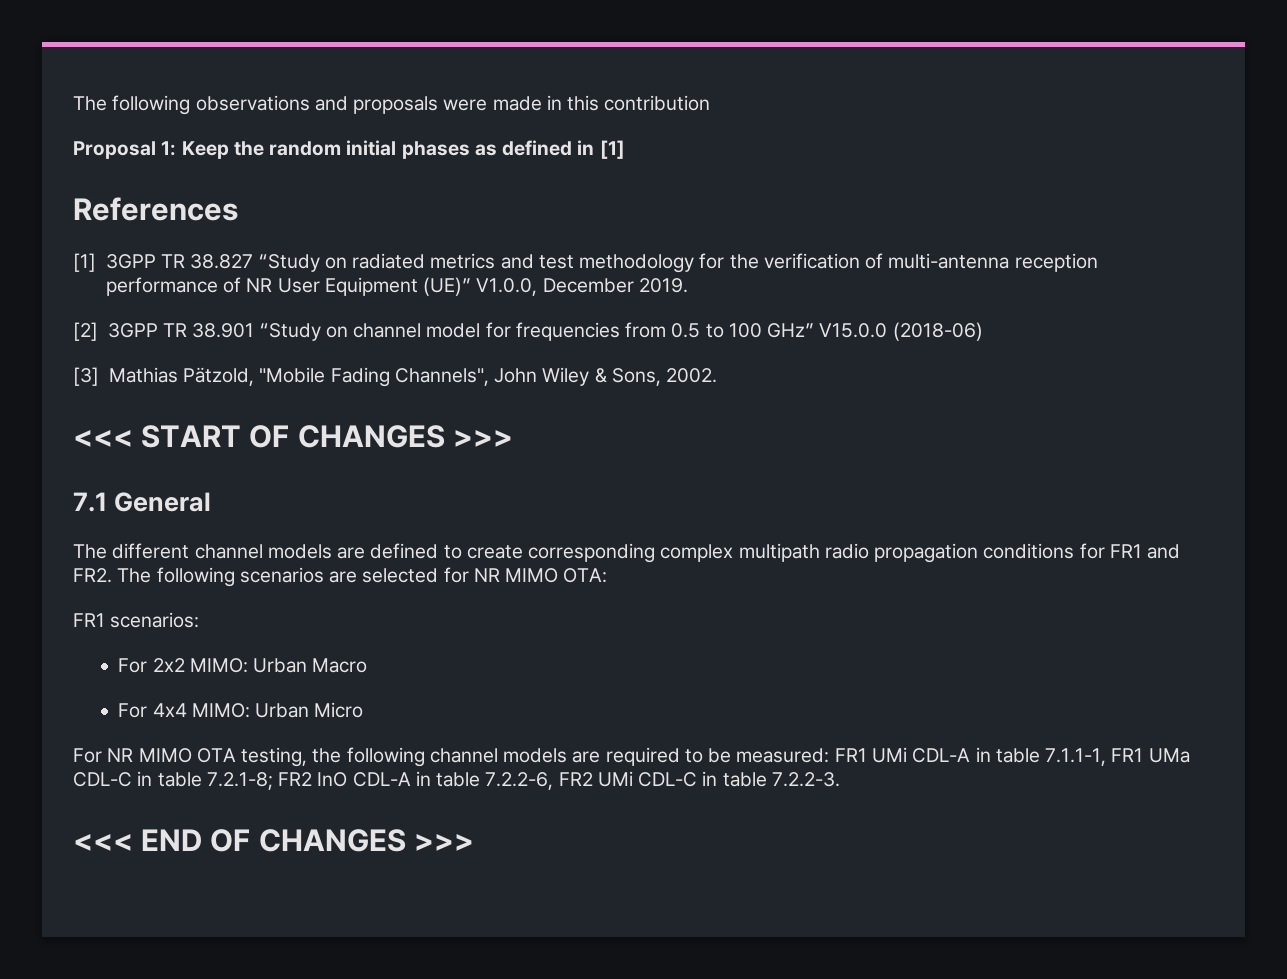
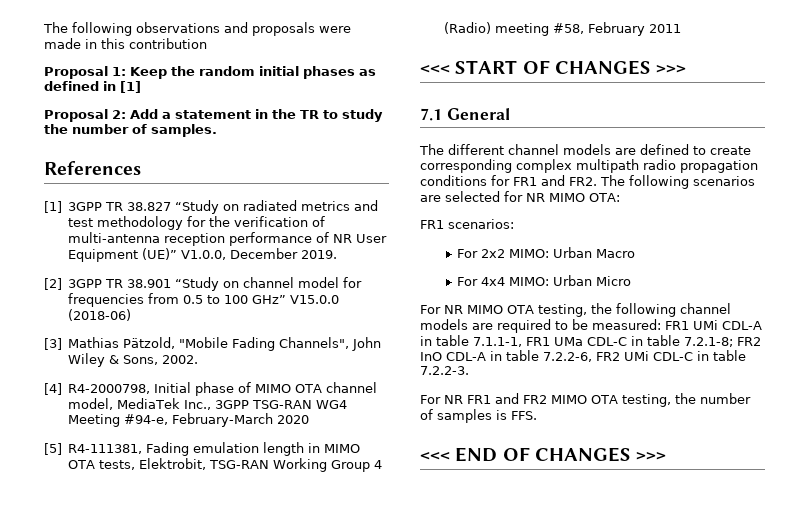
+ Proposal 2: Add a statement in the TR to study the number of samples.
+ [4] R4-2000798, Initial phase of MIMO OTA channel model, MediaTek Inc., 3GPP TSG-RAN WG4 Meeting #94-e, February-March 2020
+ [5] R4-111381, Fading emulation length in MIMO OTA tests, Elektrobit, TSG-RAN Working Group 4 (Radio) meeting #58, February 2011
+ For NR FR1 and FR2 MIMO OTA testing, the number of samples is FFS.

